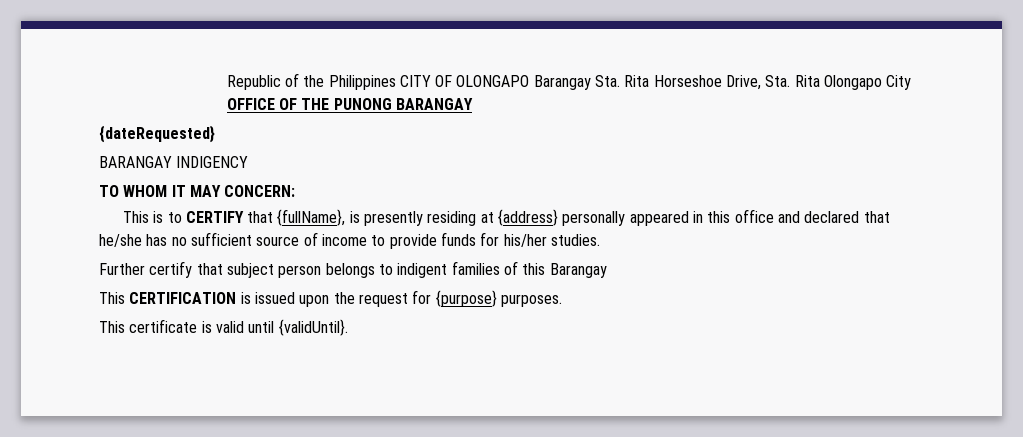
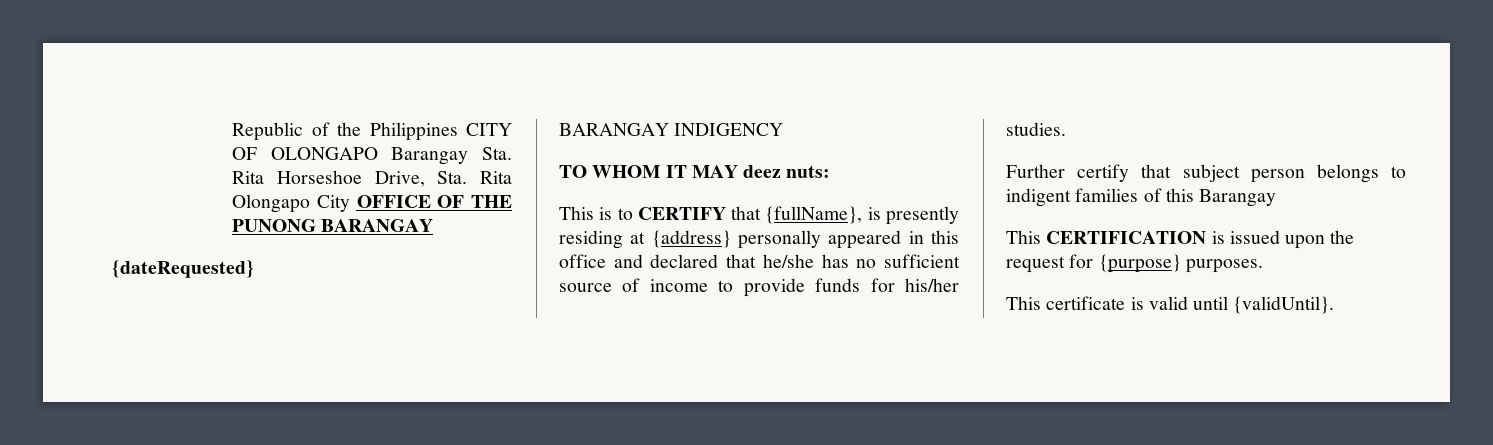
- TO WHOM IT MAY CONCERN:
+ TO WHOM IT MAY deez nuts:

